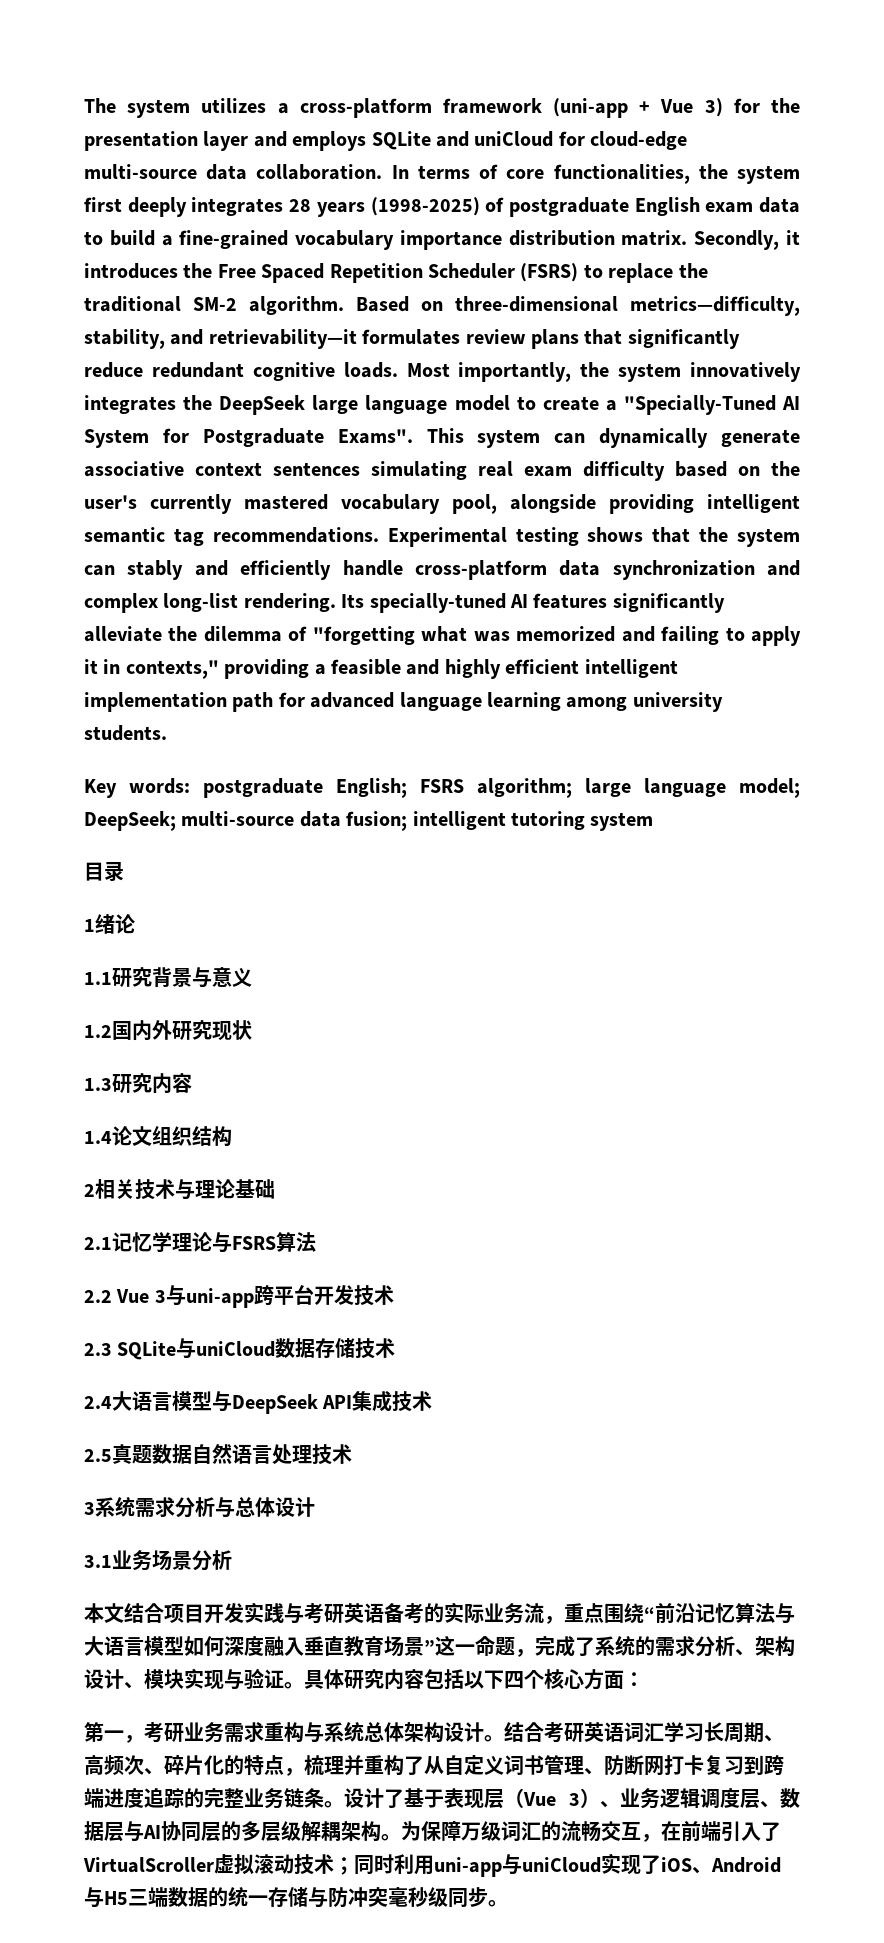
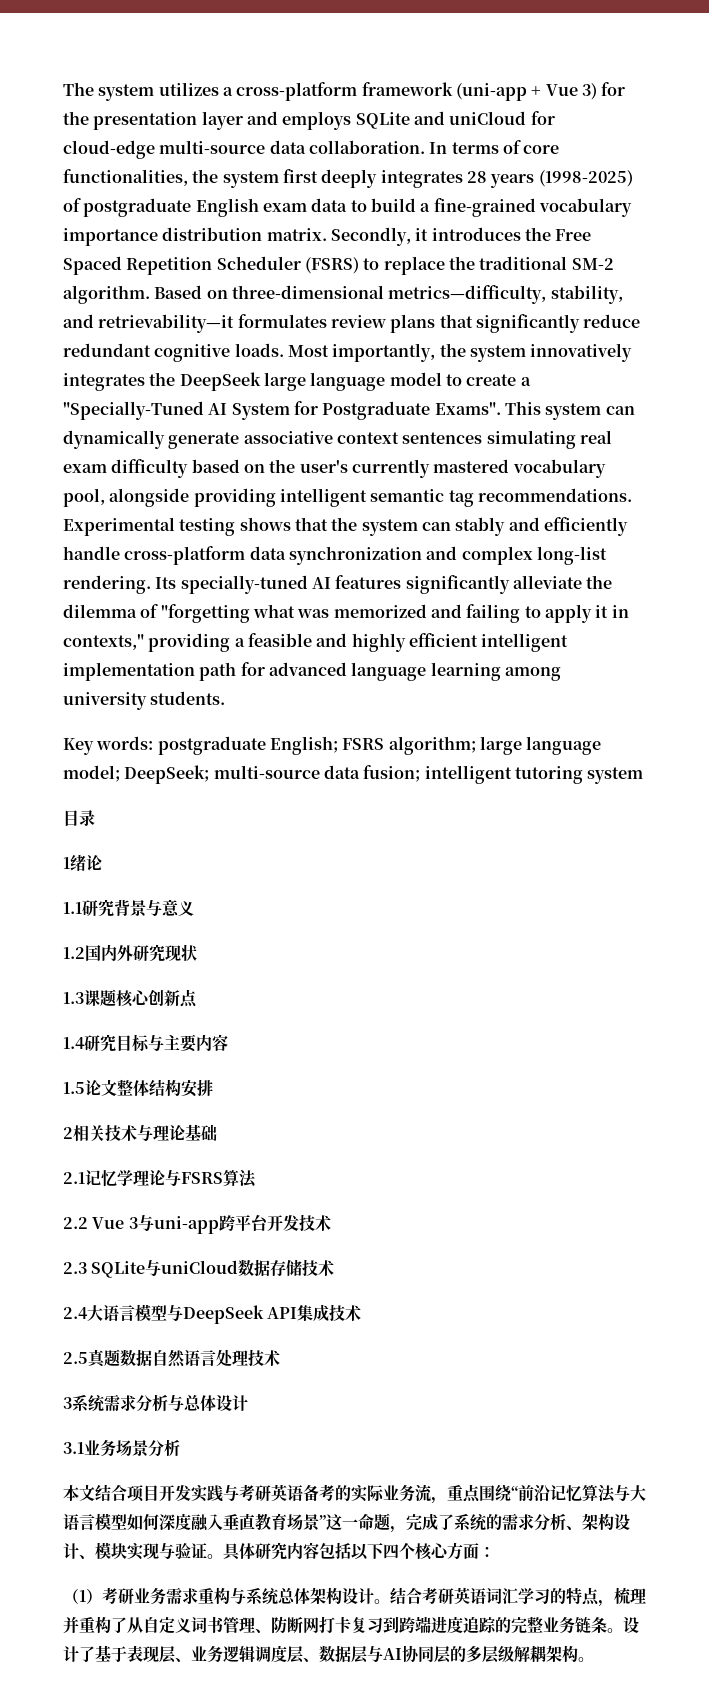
- 1.3研究内容
- 1.4论文组织结构
+ 1.3课题核心创新点
+ 1.4研究目标与主要内容
+ 1.5论文整体结构安排
- 第一，考研业务需求重构与系统总体架构设计。
+ （1）考研业务需求重构与系统总体架构设计。
- 结合考研英语词汇学习长周期、高频次、碎片化的特点，梳理并重构了从自定义词书管理、防断网打卡复习到跨端进度追踪的完整业务链条。
+ 结合考研英语词汇学习的特点，梳理并重构了从自定义词书管理、防断网打卡复习到跨端进度追踪的完整业务链条。
- 设计了基于表现层（Vue 3）、业务逻辑调度层、数据层与AI协同层的多层级解耦架构。为保障万级词汇的流畅交互，在前端引入了VirtualScroller虚拟滚动技术；同时利用uni-app与uniCloud实现了iOS、Android与H5三端数据的统一存储与防冲突毫秒级同步。
+ 设计了基于表现层、业务逻辑调度层、数据层与AI协同层的多层级解耦架构。

